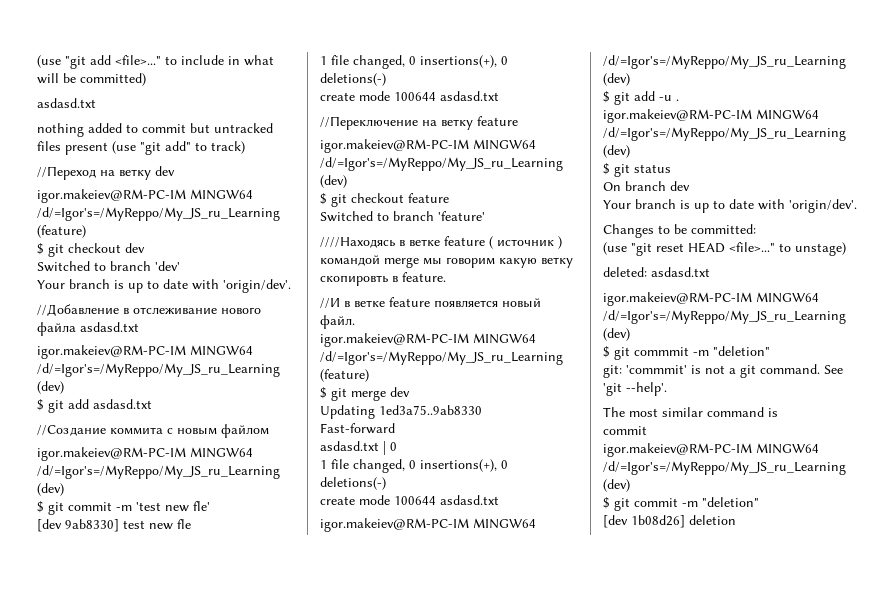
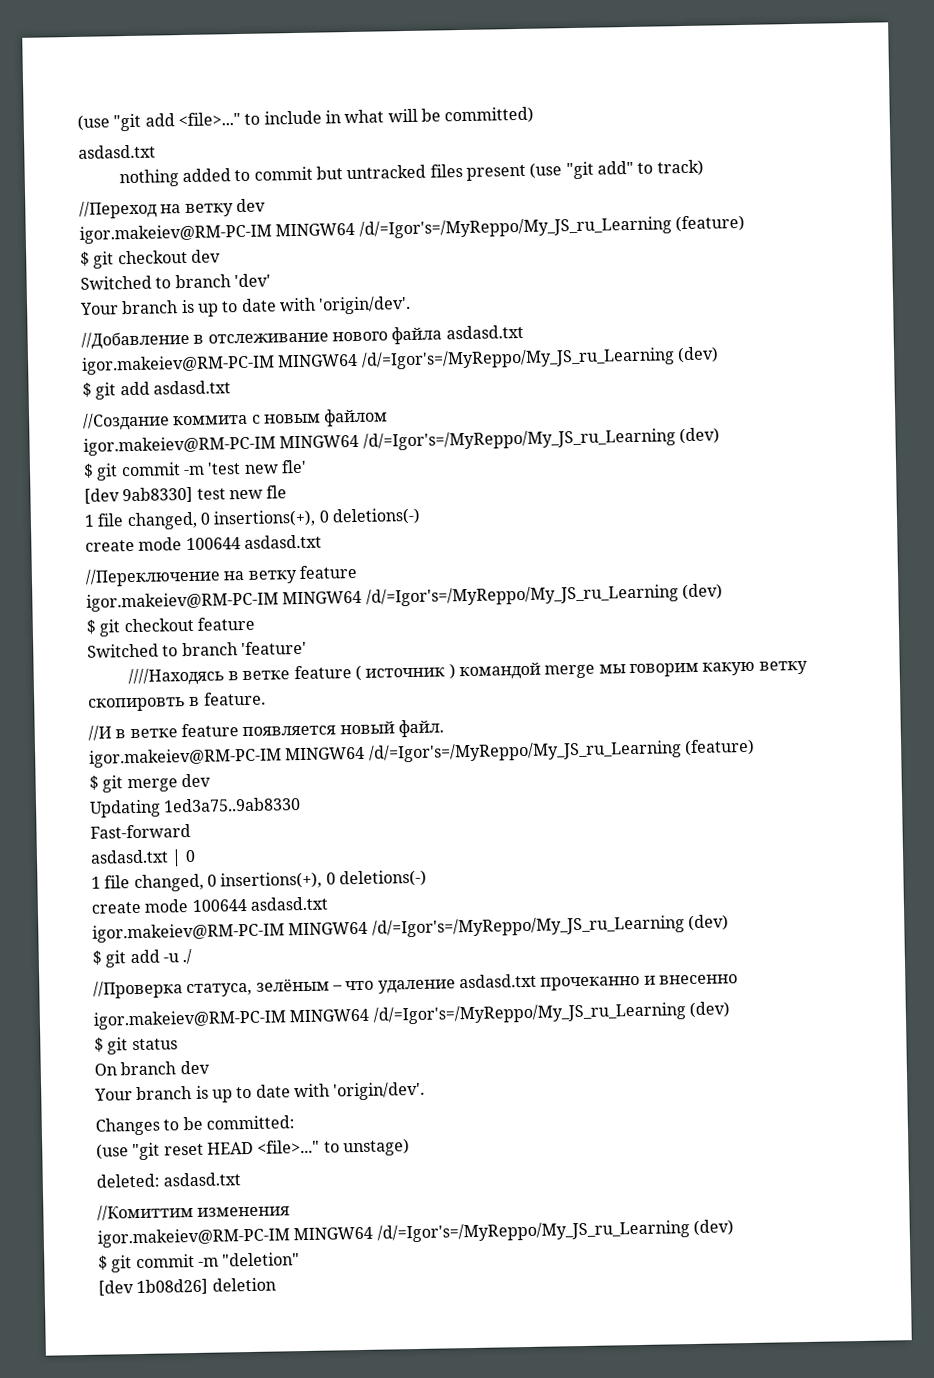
- $ git add -u .
+ $ git add -u ./
+ //Проверка статуса, зелёным – что удаление asdasd.txt прочеканно и внесенно
  deleted: asdasd.txt
- igor.makeiev@RM-PC-IM MINGW64 /d/=Igor's=/MyReppo/My_JS_ru_Learning (dev)
- $ git commmit -m "deletion"
- git: 'commmit' is not a git command. See 'git --help'.
- The most similar command is
- commit
+ //Комиттим изменения

